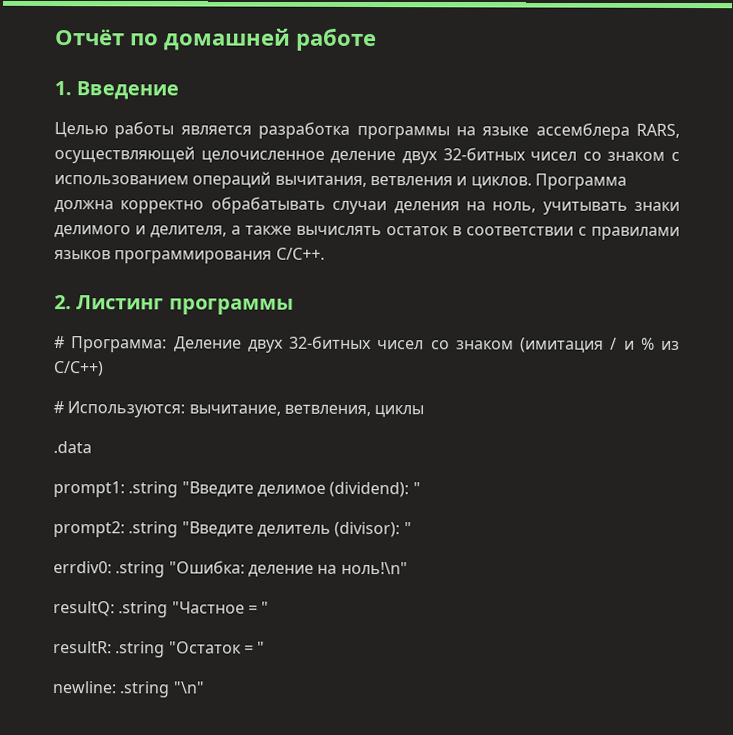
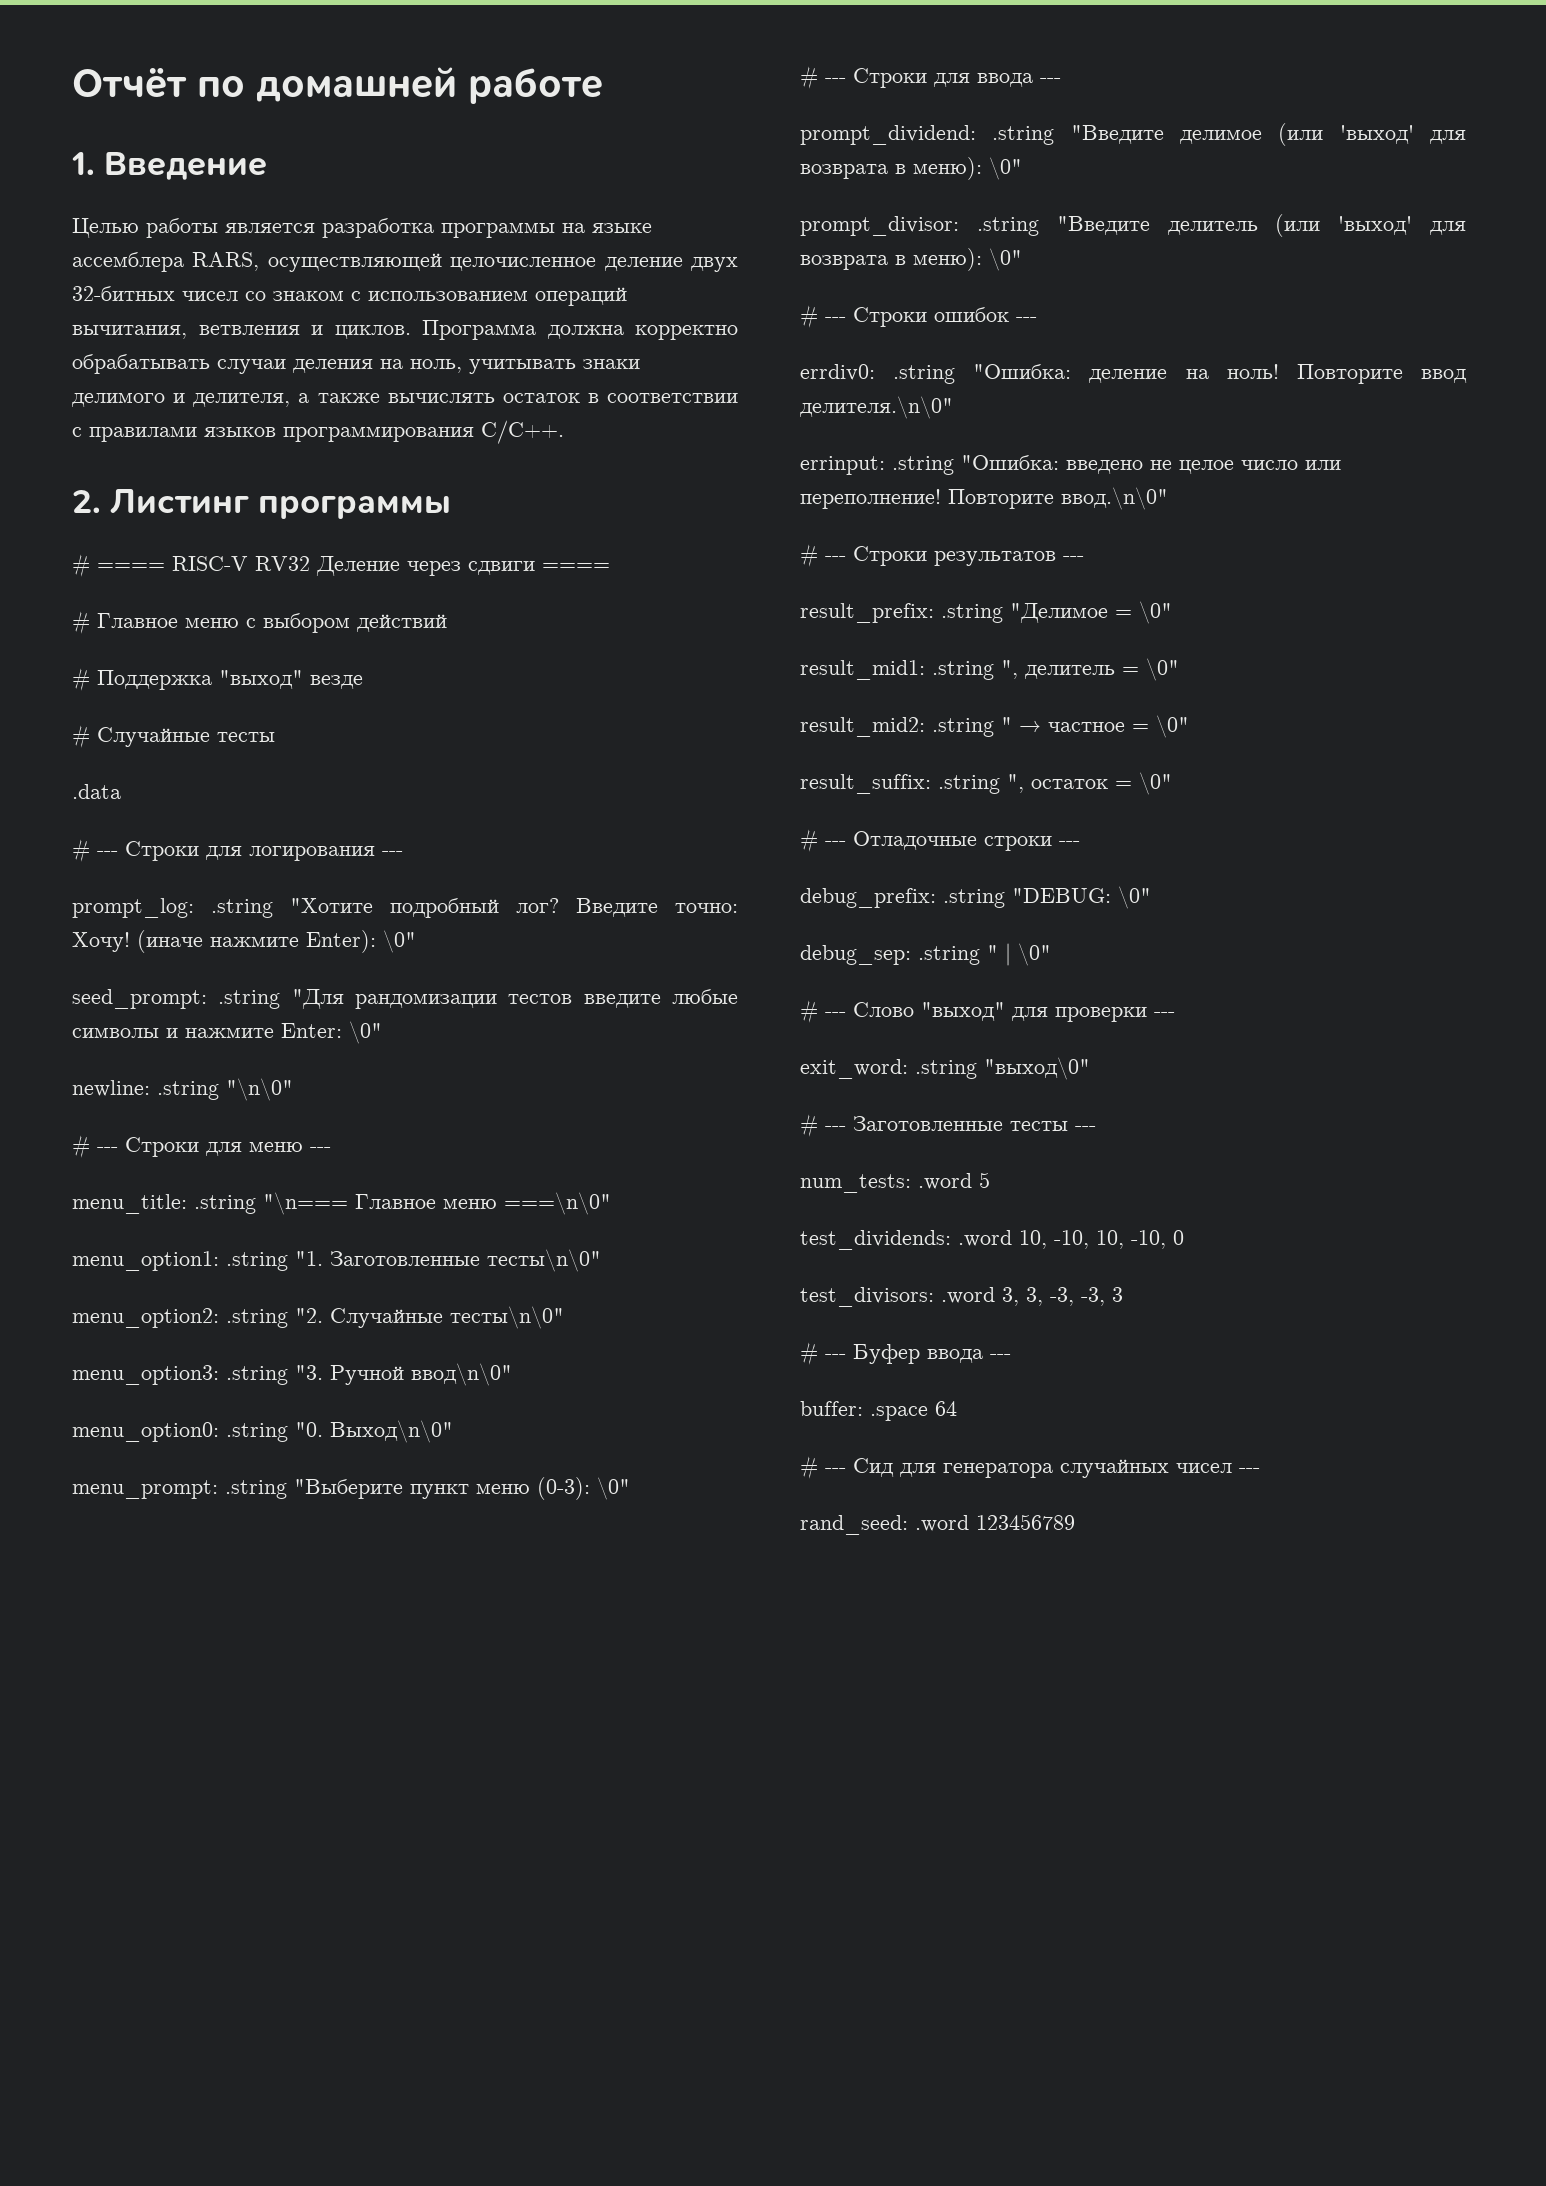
- # Программа: Деление двух 32-битных чисел со знаком (имитация / и % из C/C++)
- # Используются: вычитание, ветвления, циклы
+ # ==== RISC-V RV32 Деление через сдвиги ====
+ # Главное меню с выбором действий
+ # Поддержка "выход" везде
+ # Случайные тесты
  .data
- prompt1: .string "Введите делимое (dividend): "
- prompt2: .string "Введите делитель (divisor): "
+ # --- Строки для логирования ---
+ prompt_log: .string "Хотите подробный лог? Введите точно: Хочу! (иначе нажмите Enter): \0"
+ seed_prompt: .string "Для рандомизации тестов введите любые символы и нажмите Enter: \0"
+ newline: .string "\n\0"
+ # --- Строки для меню ---
+ menu_title: .string "\n=== Главное меню ===\n\0"
+ menu_option1: .string "1. Заготовленные тесты\n\0"
+ menu_option2: .string "2. Случайные тесты\n\0"
+ menu_option3: .string "3. Ручной ввод\n\0"
+ menu_option0: .string "0. Выход\n\0"
+ menu_prompt: .string "Выберите пункт меню (0-3): \0"
+ # --- Строки для ввода ---
+ prompt_dividend: .string "Введите делимое (или 'выход' для возврата в меню): \0"
+ prompt_divisor: .string "Введите делитель (или 'выход' для возврата в меню): \0"
+ # --- Строки ошибок ---
- errdiv0: .string "Ошибка: деление на ноль!\n"
- resultQ: .string "Частное = "
- resultR: .string "Остаток = "
- newline: .string "\n"
+ errdiv0: .string "Ошибка: деление на ноль! Повторите ввод делителя.\n\0"
+ errinput: .string "Ошибка: введено не целое число или переполнение! Повторите ввод.\n\0"
+ # --- Строки результатов ---
+ result_prefix: .string "Делимое = \0"
+ result_mid1: .string ", делитель = \0"
+ result_mid2: .string " → частное = \0"
+ result_suffix: .string ", остаток = \0"
+ # --- Отладочные строки ---
+ debug_prefix: .string "DEBUG: \0"
+ debug_sep: .string " | \0"
+ # --- Слово "выход" для проверки ---
+ exit_word: .string "выход\0"
+ # --- Заготовленные тесты ---
+ num_tests: .word 5
+ test_dividends: .word 10, -10, 10, -10, 0
+ test_divisors: .word 3, 3, -3, -3, 3
+ # --- Буфер ввода ---
+ buffer: .space 64
+ # --- Сид для генератора случайных чисел ---
+ rand_seed: .word 123456789

